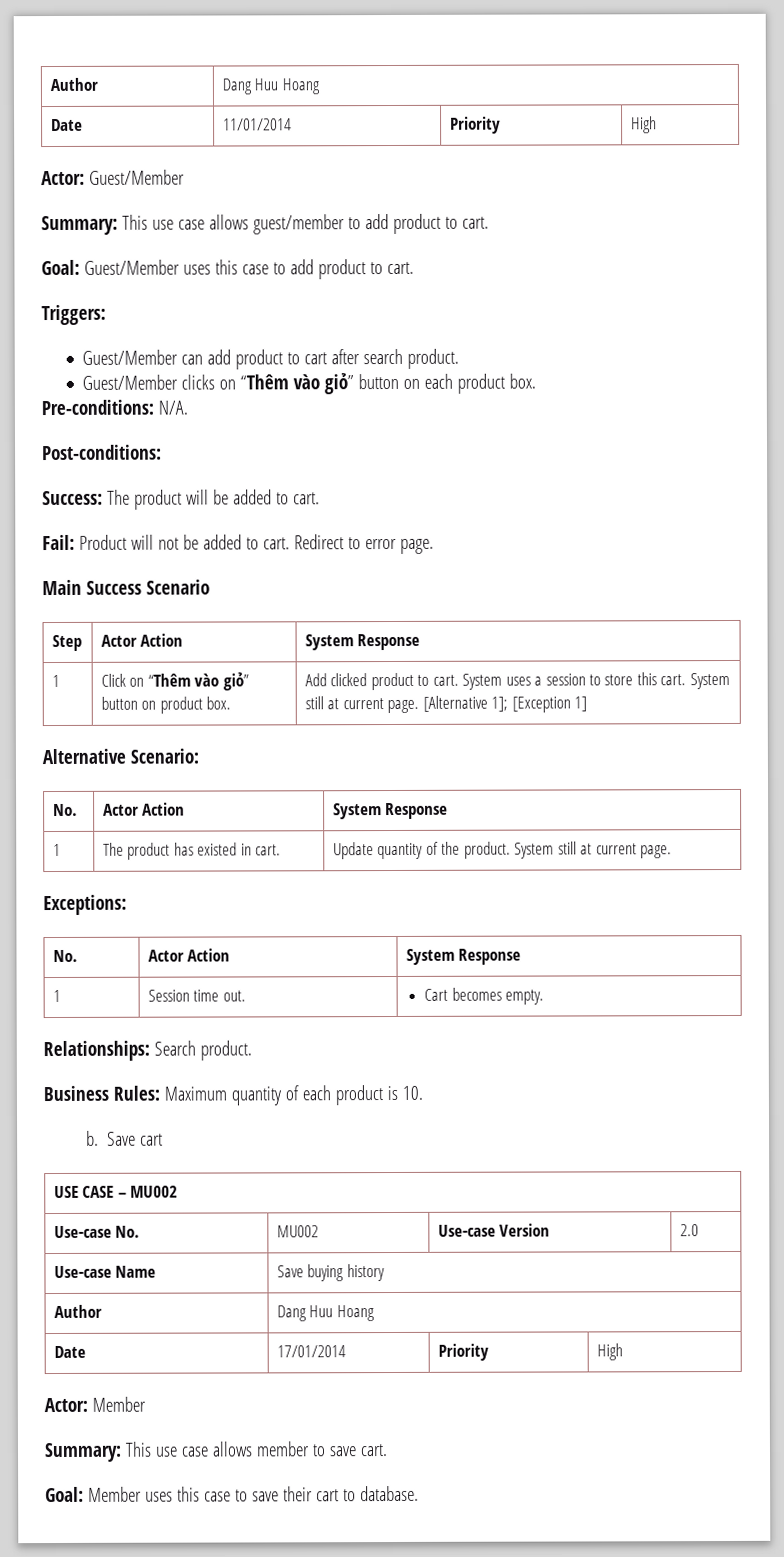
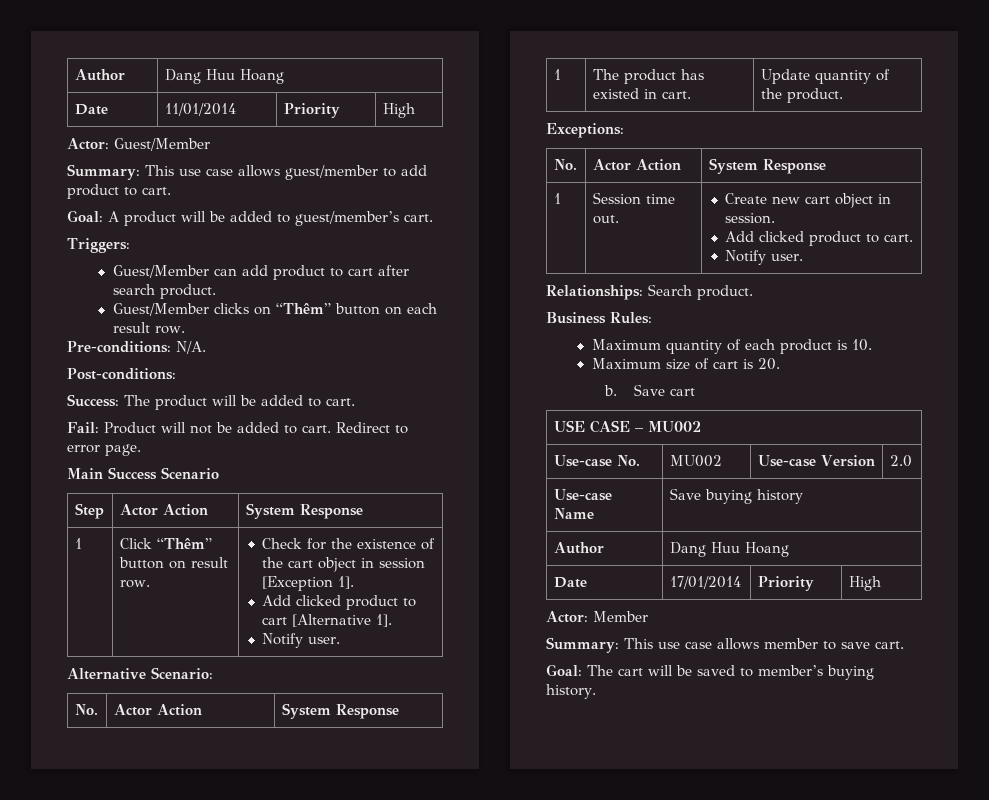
- Goal: Guest/Member uses this case to add product to cart.
+ Goal: A product will be added to guest/member’s cart.
- Guest/Member clicks on “Thêm vào giỏ” button on each product box.
+ Guest/Member clicks on “Thêm” button on each result row.
- 1 | Click on “Thêm vào giỏ” button on product box. | Add clicked product to cart. System uses a session to store this cart. System still at current page. [Alternative 1]; [Exception 1]
+ 1 | Click “Thêm” button on result row. | Check for the existence of the cart object in session [Exception 1].
+ Add clicked product to cart [Alternative 1].
+ Notify user.
- 1 | The product has existed in cart. | Update quantity of the product. System still at current page.
+ 1 | The product has existed in cart. | Update quantity of the product.
- 1 | Session time out. | Cart becomes empty.
+ 1 | Session time out. | Create new cart object in session.
+ Add clicked product to cart.
+ Notify user.
- Business Rules: Maximum quantity of each product is 10.
+ Business Rules:
+ Maximum quantity of each product is 10.
+ Maximum size of cart is 20.
- Goal: Member uses this case to save their cart to database.
+ Goal: The cart will be saved to member’s buying history.

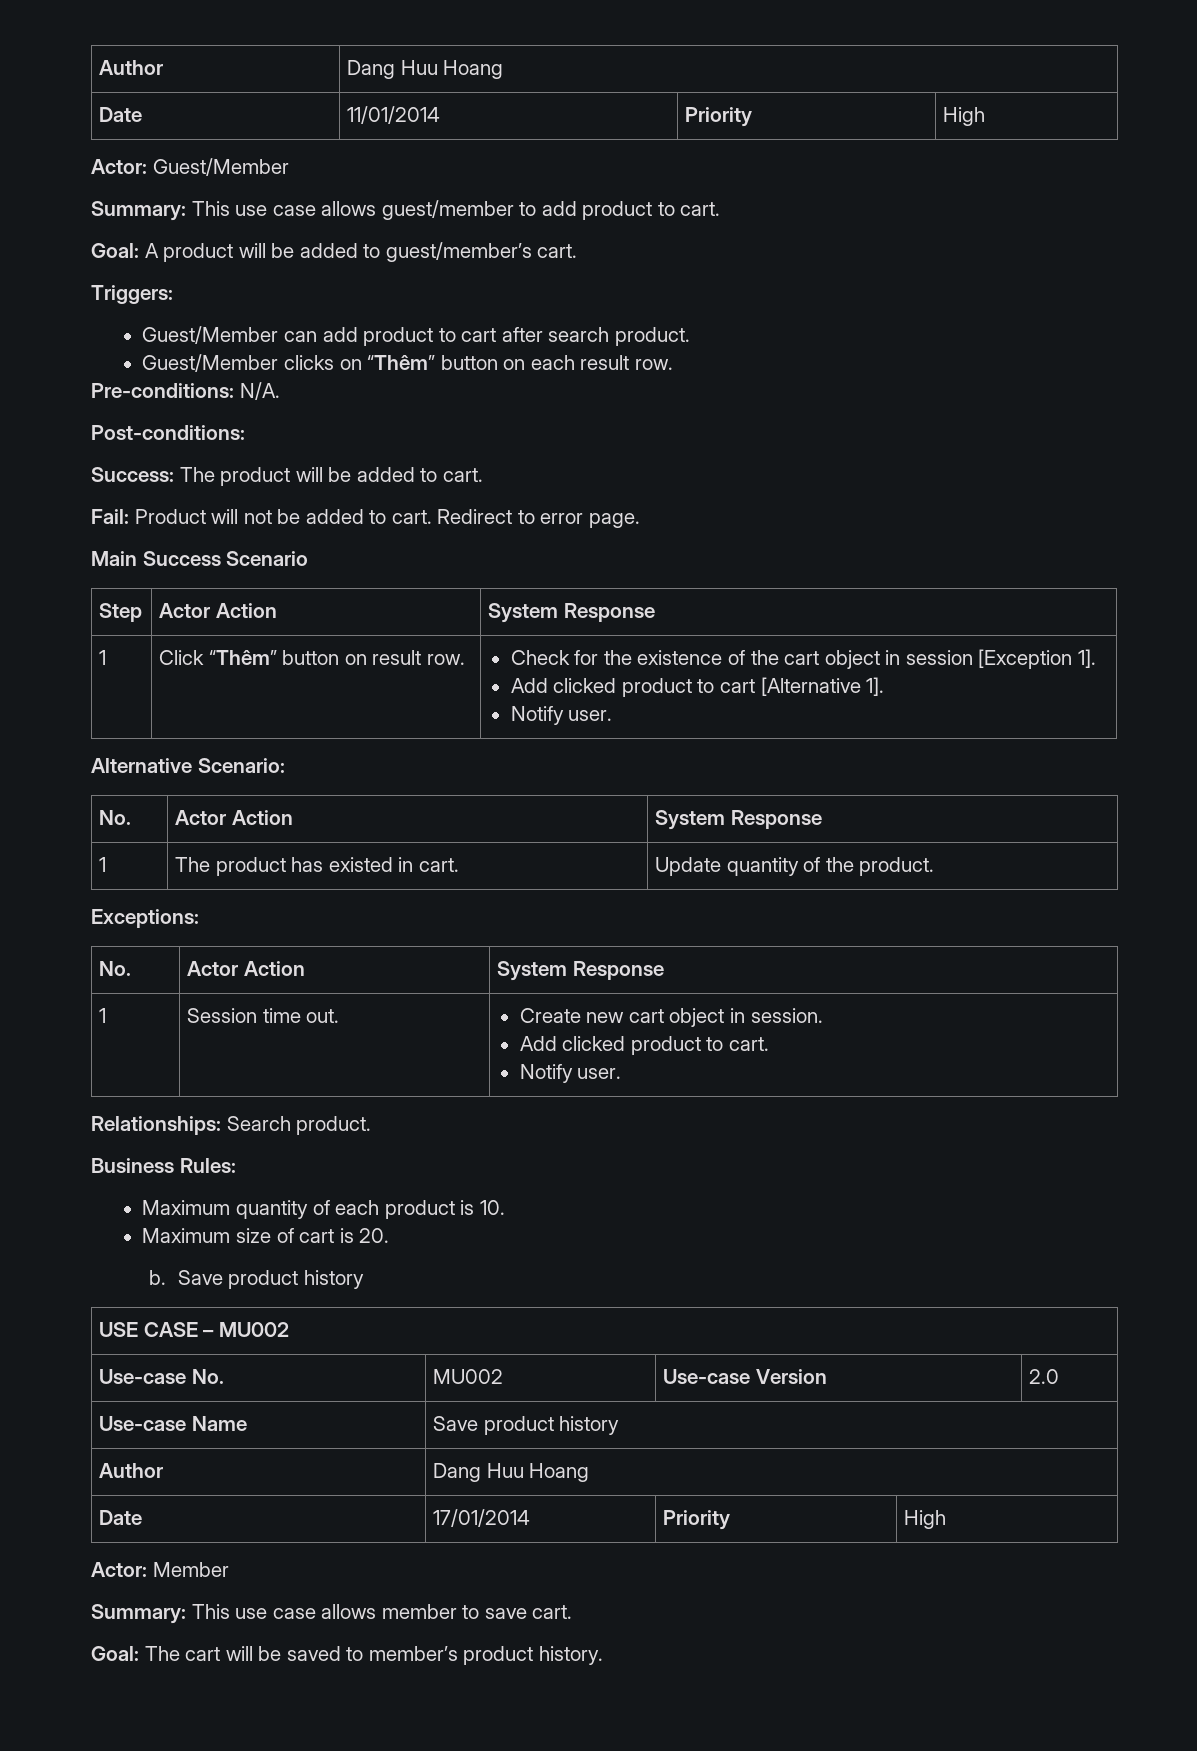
- b. Save cart
+ b. Save product history
- Use-case Name | Save buying history
+ Use-case Name | Save product history
- Goal: The cart will be saved to member’s buying history.
+ Goal: The cart will be saved to member’s product history.

